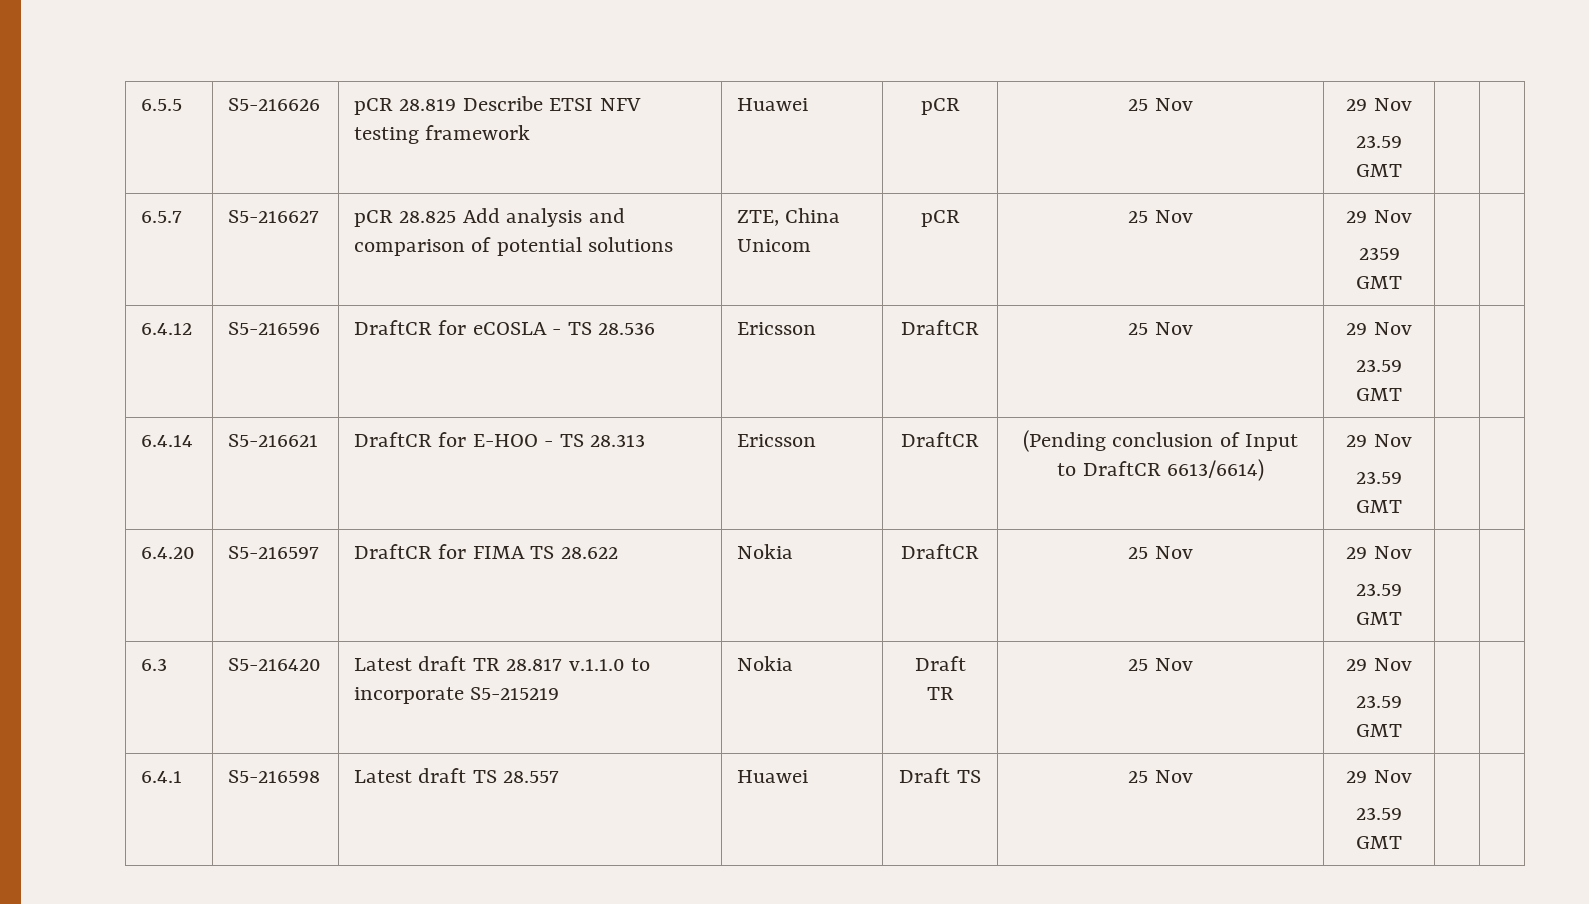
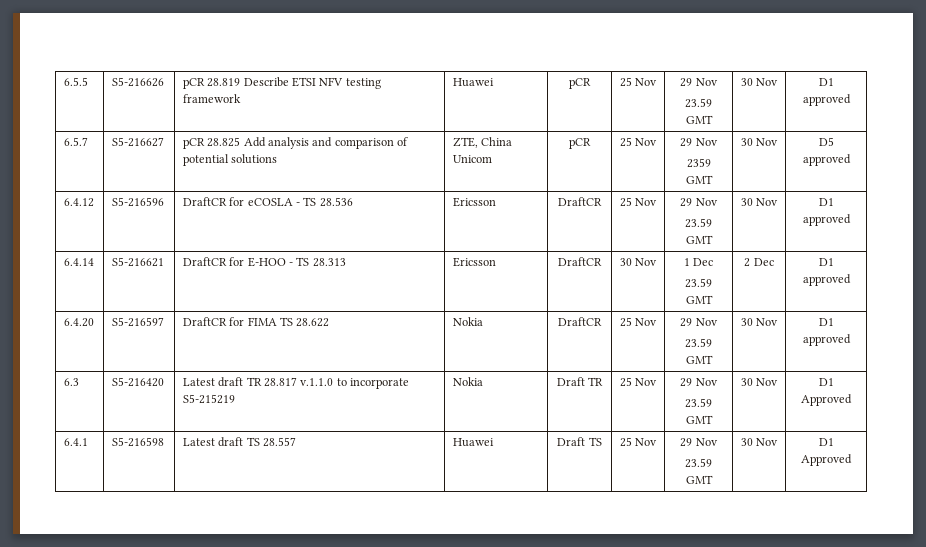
  6.5.5 | S5-216626 | pCR 28.819 Describe ETSI NFV testing framework | Huawei | pCR | 25 Nov | 29 Nov
- 23.59 GMT | |
+ 23.59 GMT | 30 Nov | D1 approved
  6.5.7 | S5-216627 | pCR 28.825 Add analysis and comparison of potential solutions | ZTE, China Unicom | pCR | 25 Nov | 29 Nov
- 2359 GMT | |
+ 2359 GMT | 30 Nov | D5 approved
  6.4.12 | S5-216596 | DraftCR for eCOSLA - TS 28.536 | Ericsson | DraftCR | 25 Nov | 29 Nov
- 23.59 GMT | |
+ 23.59 GMT | 30 Nov | D1 approved
- 6.4.14 | S5-216621 | DraftCR for E-HOO - TS 28.313 | Ericsson | DraftCR | (Pending conclusion of Input to DraftCR 6613/6614) | 29 Nov
- 23.59 GMT | |
+ 6.4.14 | S5-216621 | DraftCR for E-HOO - TS 28.313 | Ericsson | DraftCR | 30 Nov | 1 Dec
+ 23.59 GMT | 2 Dec | D1 approved
  6.4.20 | S5-216597 | DraftCR for FIMA TS 28.622 | Nokia | DraftCR | 25 Nov | 29 Nov
- 23.59 GMT | |
+ 23.59 GMT | 30 Nov | D1 approved
  6.3 | S5-216420 | Latest draft TR 28.817 v.1.1.0 to incorporate S5-215219 | Nokia | Draft TR | 25 Nov | 29 Nov
- 23.59 GMT | |
+ 23.59 GMT | 30 Nov | D1 Approved
  6.4.1 | S5-216598 | Latest draft TS 28.557 | Huawei | Draft TS | 25 Nov | 29 Nov
- 23.59 GMT | |
+ 23.59 GMT | 30 Nov | D1 Approved

